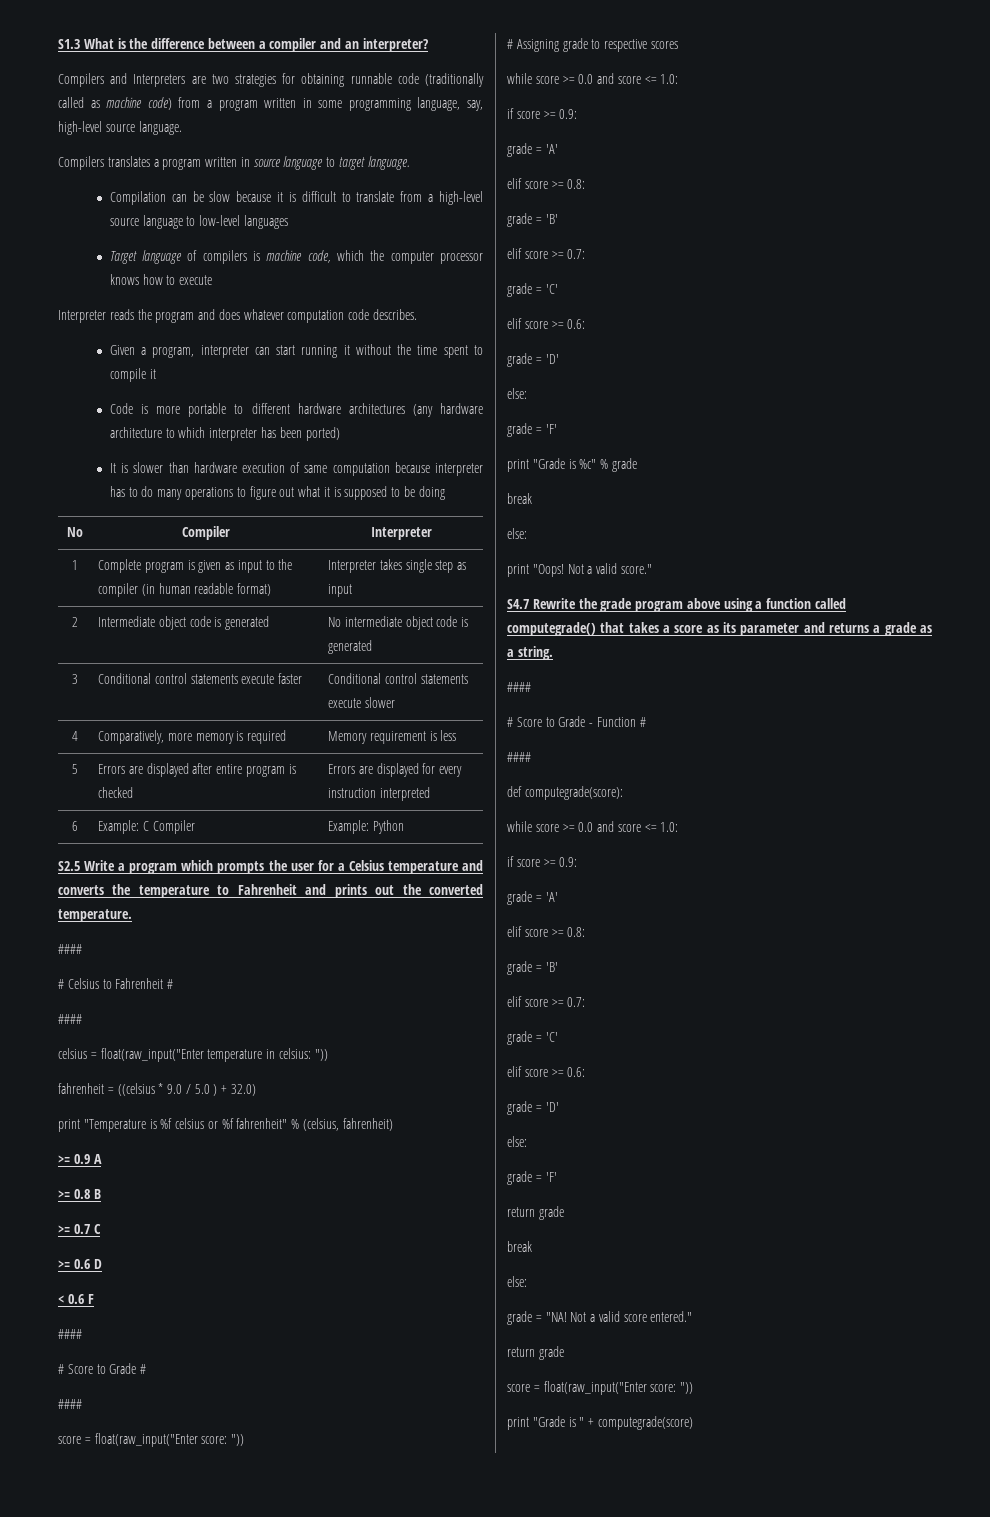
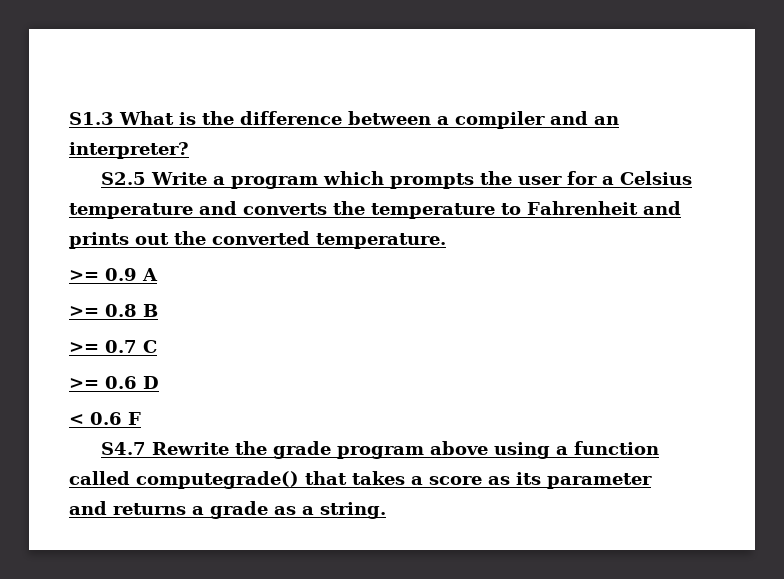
- Compilers and Interpreters are two strategies for obtaining runnable code (traditionally called as machine code) from a program written in some programming language, say, high-level source language.
- Compilers translates a program written in source language to target language.
- Compilation can be slow because it is difficult to translate from a high-level source language to low-level languages
- Target language of compilers is machine code, which the computer processor knows how to execute
- Interpreter reads the program and does whatever computation code describes.
- Given a program, interpreter can start running it without the time spent to compile it
- Code is more portable to different hardware architectures (any hardware architecture to which interpreter has been ported)
- It is slower than hardware execution of same computation because interpreter has to do many operations to figure out what it is supposed to be doing
- No | Compiler | Interpreter
- 1 | Complete program is given as input to the compiler (in human readable format) | Interpreter takes single step as input
- 2 | Intermediate object code is generated | No intermediate object code is generated
- 3 | Conditional control statements execute faster | Conditional control statements execute slower
- 4 | Comparatively, more memory is required | Memory requirement is less
- 5 | Errors are displayed after entire program is checked | Errors are displayed for every instruction interpreted
- 6 | Example: C Compiler | Example: Python
  S2.5 Write a program which prompts the user for a Celsius temperature and converts the temperature to Fahrenheit and prints out the converted temperature.
- ####
- # Celsius to Fahrenheit #
- ####
- celsius = float(raw_input("Enter temperature in celsius: "))
- fahrenheit = ((celsius * 9.0 / 5.0 ) + 32.0)
- print "Temperature is %f celsius or %f fahrenheit" % (celsius, fahrenheit)
  < 0.6 F
- ####
- # Score to Grade #
- ####
- score = float(raw_input("Enter score: "))
- # Assigning grade to respective scores
- while score >= 0.0 and score <= 1.0:
- if score >= 0.9:
- grade = 'A'
- elif score >= 0.8:
- grade = 'B'
- elif score >= 0.7:
- grade = 'C'
- elif score >= 0.6:
- grade = 'D'
- else:
- grade = 'F'
- print "Grade is %c" % grade
- break
- else:
- print "Oops! Not a valid score."
  S4.7 Rewrite the grade program above using a function called computegrade() that takes a score as its parameter and returns a grade as a string.
- ####
- # Score to Grade - Function #
- ####
- def computegrade(score):
- while score >= 0.0 and score <= 1.0:
- if score >= 0.9:
- grade = 'A'
- elif score >= 0.8:
- grade = 'B'
- elif score >= 0.7:
- grade = 'C'
- elif score >= 0.6:
- grade = 'D'
- else:
- grade = 'F'
- return grade
- break
- else:
- grade = "NA! Not a valid score entered."
- return grade
- score = float(raw_input("Enter score: "))
- print "Grade is " + computegrade(score)

